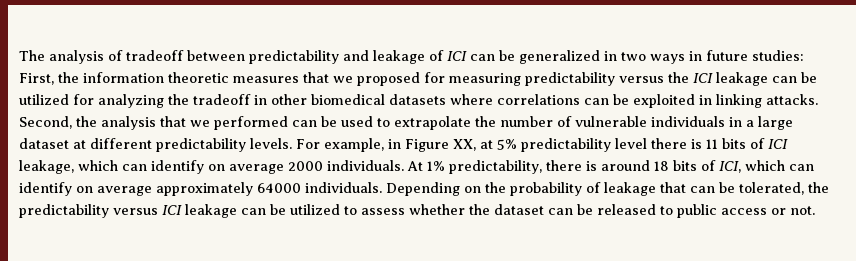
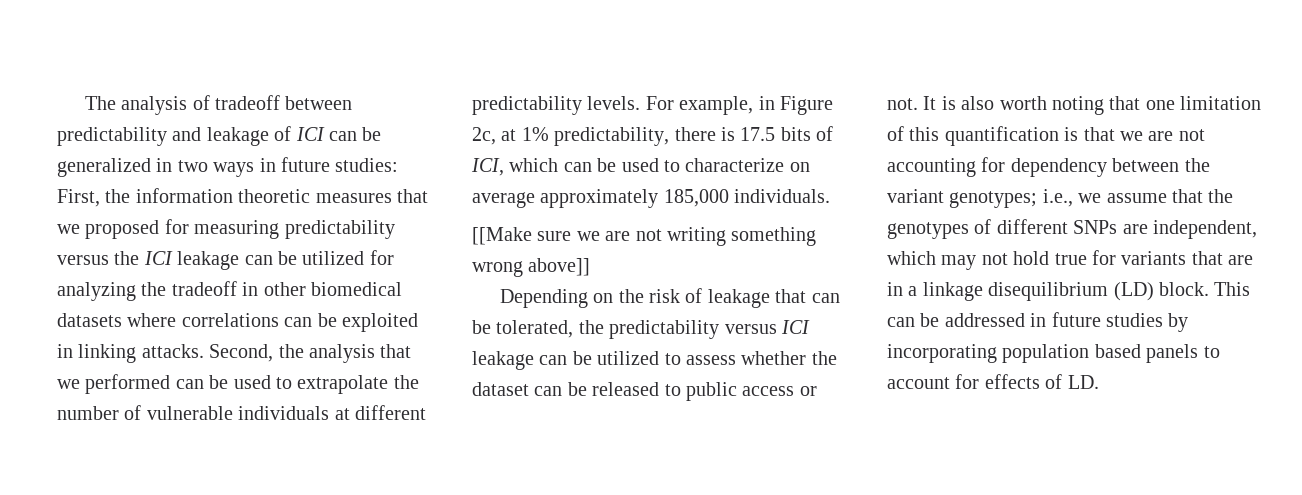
- Second, the analysis that we performed can be used to extrapolate the number of vulnerable individuals in a large dataset at different predictability levels.
+ Second, the analysis that we performed can be used to extrapolate the number of vulnerable individuals at different predictability levels.
- For example, in Figure XX, at 5% predictability level there is 11 bits of ICI leakage, which can identify on average 2000 individuals. At 1% predictability, there is around 18 bits of ICI, which can identify on average approximately 64000 individuals. Depending on the probability of leakage that can be tolerated, the predictability versus ICI leakage can be utilized to assess whether the dataset can be released to public access or not.
+ For example, in Figure 2c, at 1% predictability, there is 17.5 bits of ICI, which can be used to characterize on average approximately 185,000 individuals.
+ [[Make sure we are not writing something wrong above]]
+ Depending on the risk of leakage that can be tolerated, the predictability versus ICI leakage can be utilized to assess whether the dataset can be released to public access or not.
+ It is also worth noting that one limitation of this quantification is that we are not accounting for dependency between the variant genotypes; i.e., we assume that the genotypes of different SNPs are independent, which may not hold true for variants that are in a linkage disequilibrium (LD) block. This can be addressed in future studies by incorporating population based panels to account for effects of LD.

